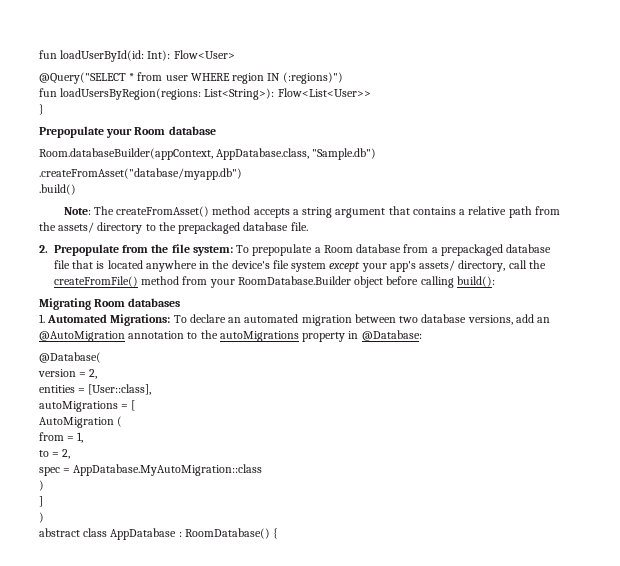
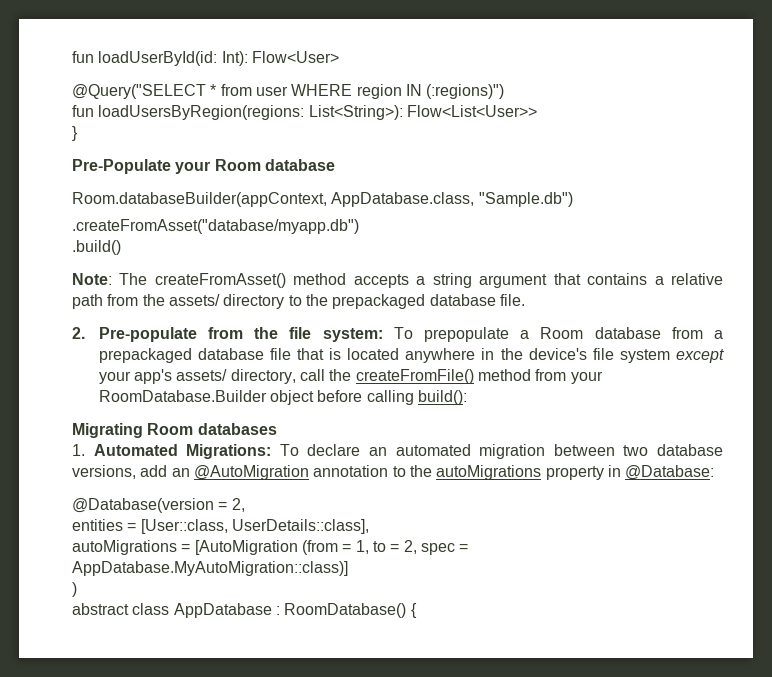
- Prepopulate your Room database
+ Pre-Populate your Room database
- 2. Prepopulate from the file system: To prepopulate a Room database from a prepackaged database file that is located anywhere in the device's file system except your app's assets/ directory, call the createFromFile() method from your RoomDatabase.Builder object before calling build():
+ 2. Pre-populate from the file system: To prepopulate a Room database from a prepackaged database file that is located anywhere in the device's file system except your app's assets/ directory, call the createFromFile() method from your RoomDatabase.Builder object before calling build():
- @Database(
- version = 2,
+ @Database(version = 2,
- entities = [User::class],
+ entities = [User::class, UserDetails::class],
- autoMigrations = [
- AutoMigration (
- from = 1,
- to = 2,
- spec = AppDatabase.MyAutoMigration::class
- )
- ]
+ autoMigrations = [AutoMigration (from = 1, to = 2, spec = AppDatabase.MyAutoMigration::class)]

